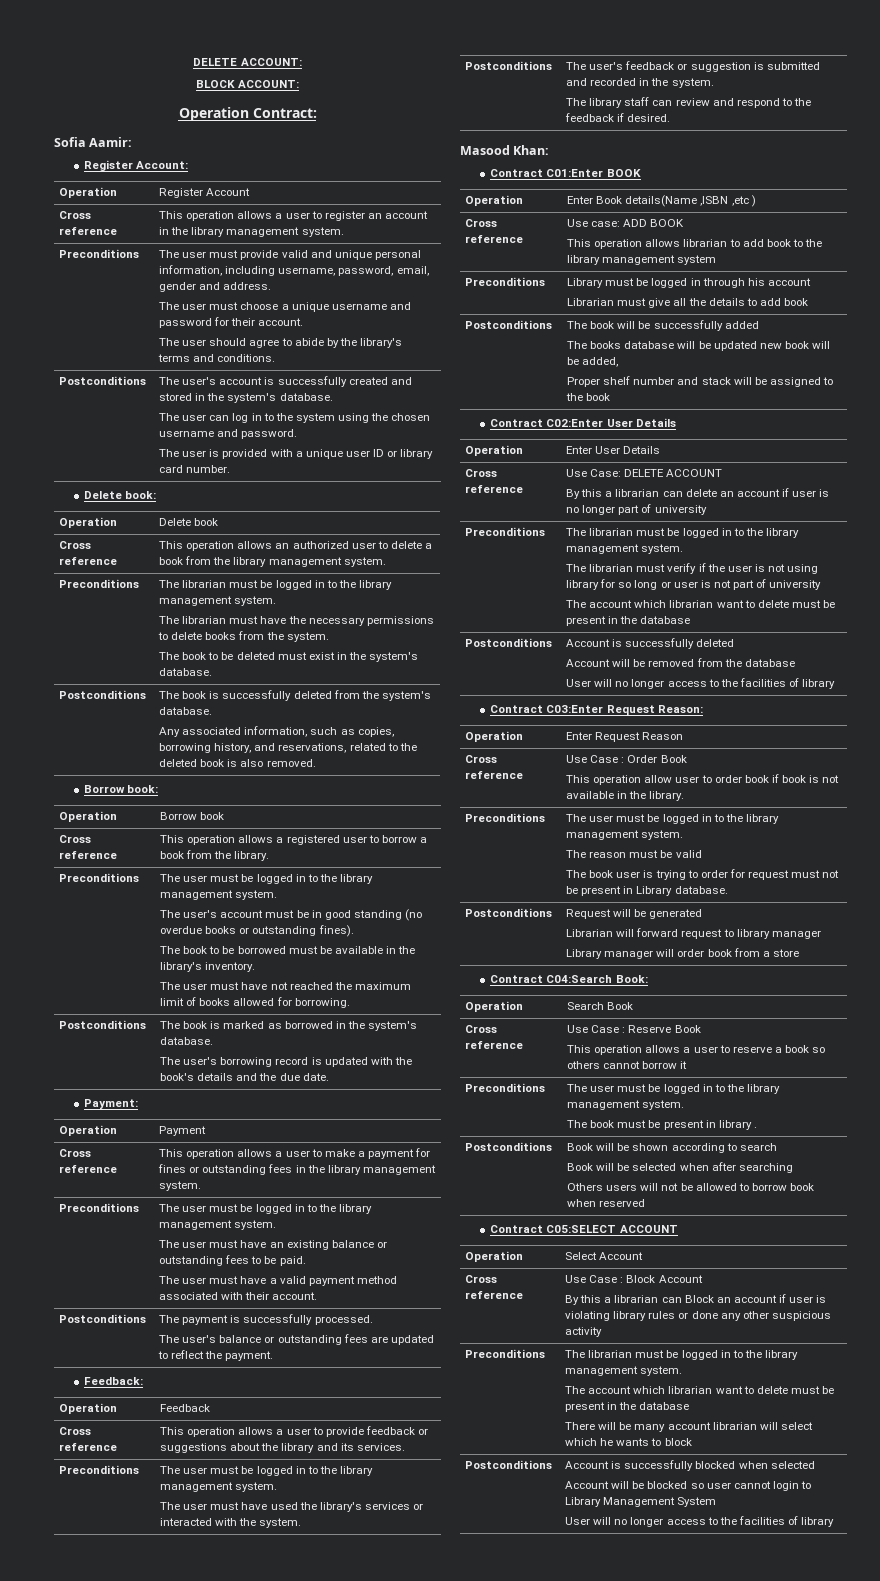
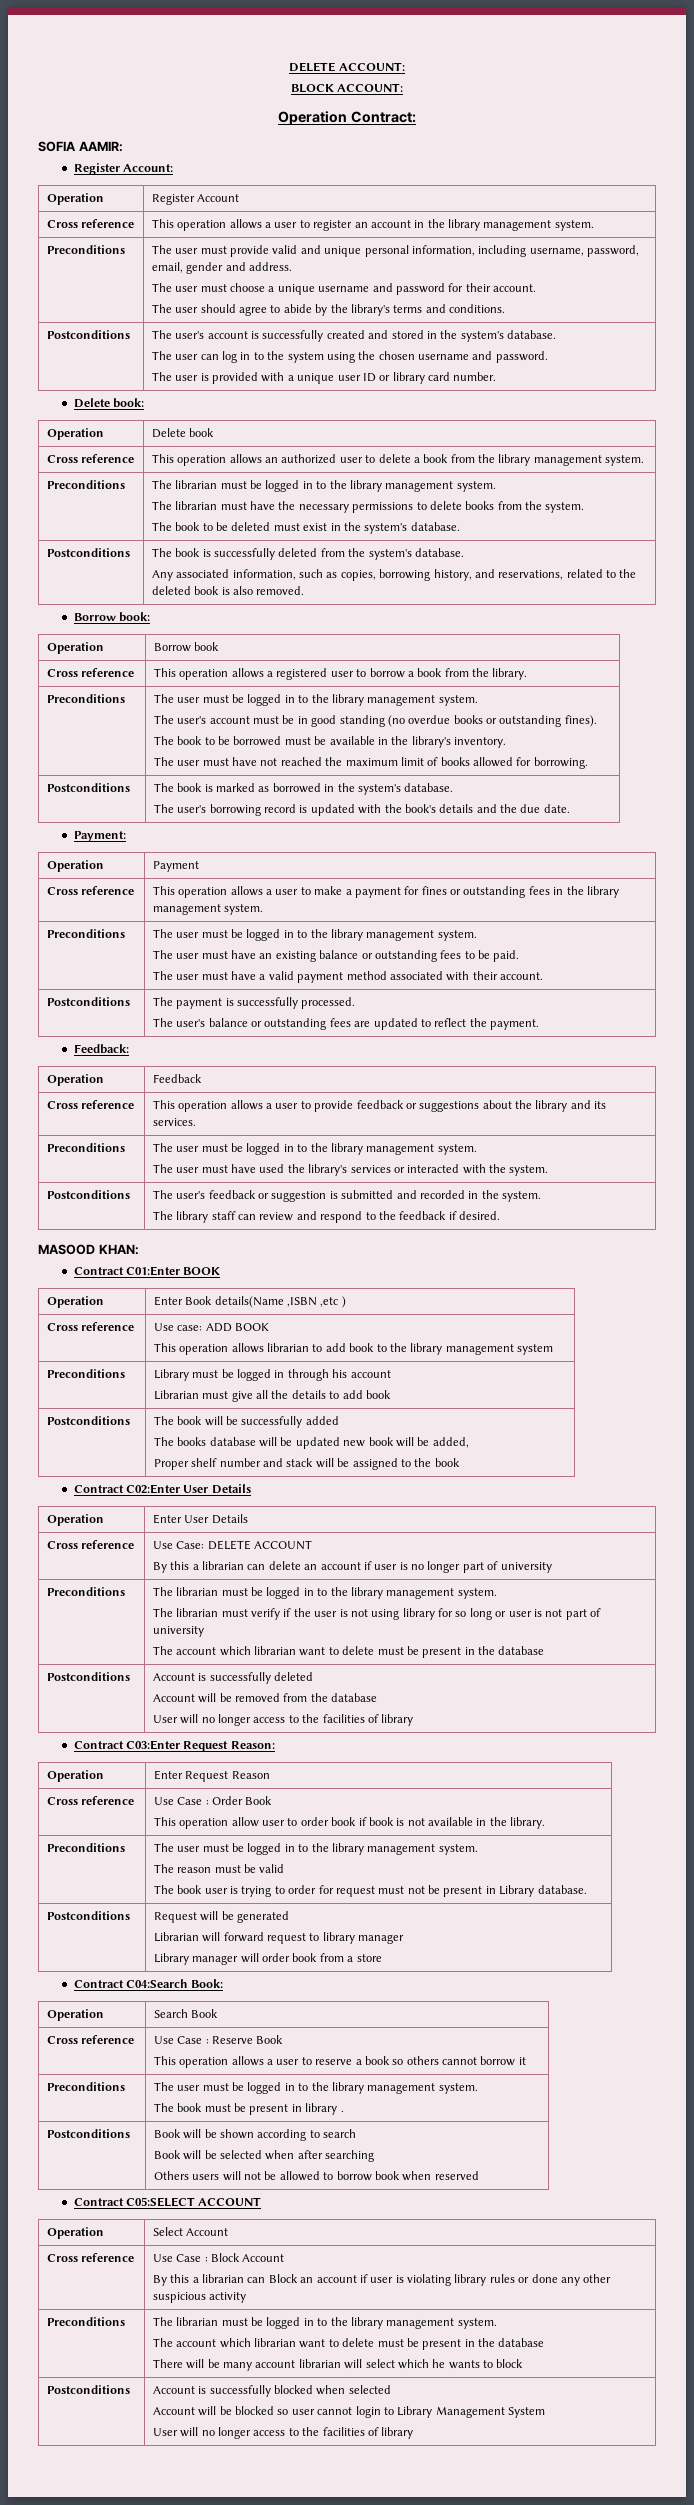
- Sofia Aamir:
+ SOFIA AAMIR:
- Masood Khan:
+ MASOOD KHAN:

